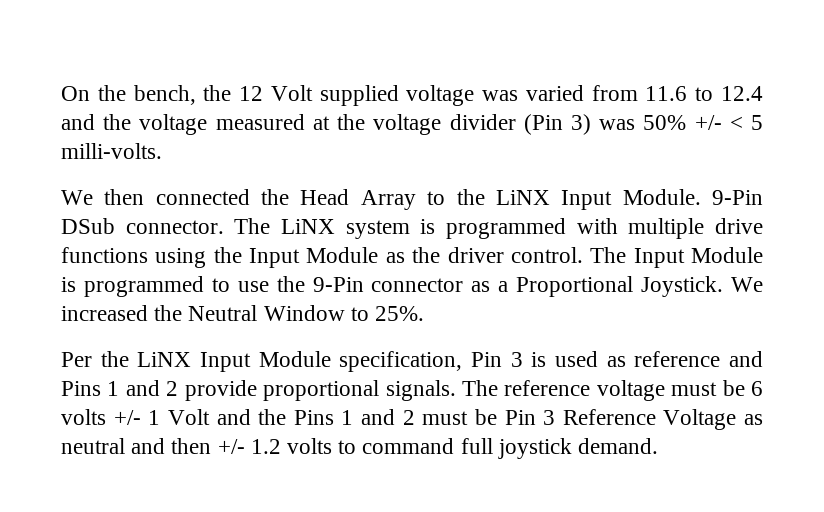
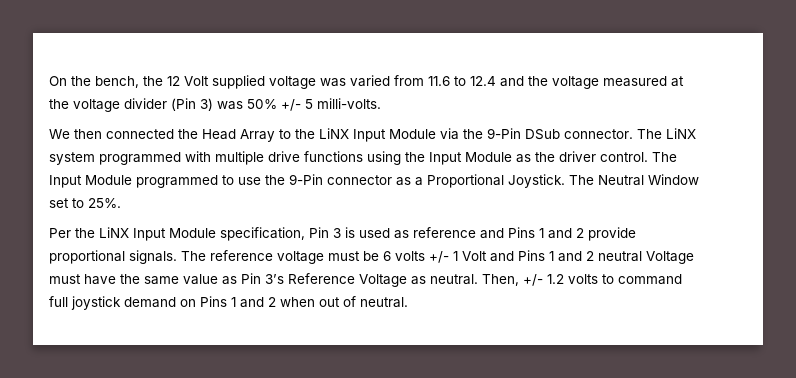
- On the bench, the 12 Volt supplied voltage was varied from 11.6 to 12.4 and the voltage measured at the voltage divider (Pin 3) was 50% +/- < 5 milli-volts.
+ On the bench, the 12 Volt supplied voltage was varied from 11.6 to 12.4 and the voltage measured at the voltage divider (Pin 3) was 50% +/- 5 milli-volts.
- We then connected the Head Array to the LiNX Input Module. 9-Pin DSub connector.
+ We then connected the Head Array to the LiNX Input Module via the 9-Pin DSub connector.
- The LiNX system is programmed with multiple drive functions using the Input Module as the driver control.
+ The LiNX system programmed with multiple drive functions using the Input Module as the driver control.
- The Input Module is programmed to use the 9-Pin connector as a Proportional Joystick.
+ The Input Module programmed to use the 9-Pin connector as a Proportional Joystick.
- We increased the Neutral Window to 25%.
+ The Neutral Window set to 25%.
- The reference voltage must be 6 volts +/- 1 Volt and the Pins 1 and 2 must be Pin 3 Reference Voltage as neutral and then +/- 1.2 volts to command full joystick demand.
+ The reference voltage must be 6 volts +/- 1 Volt and Pins 1 and 2 neutral Voltage must have the same value as Pin 3’s Reference Voltage as neutral. Then, +/- 1.2 volts to command full joystick demand on Pins 1 and 2 when out of neutral.

